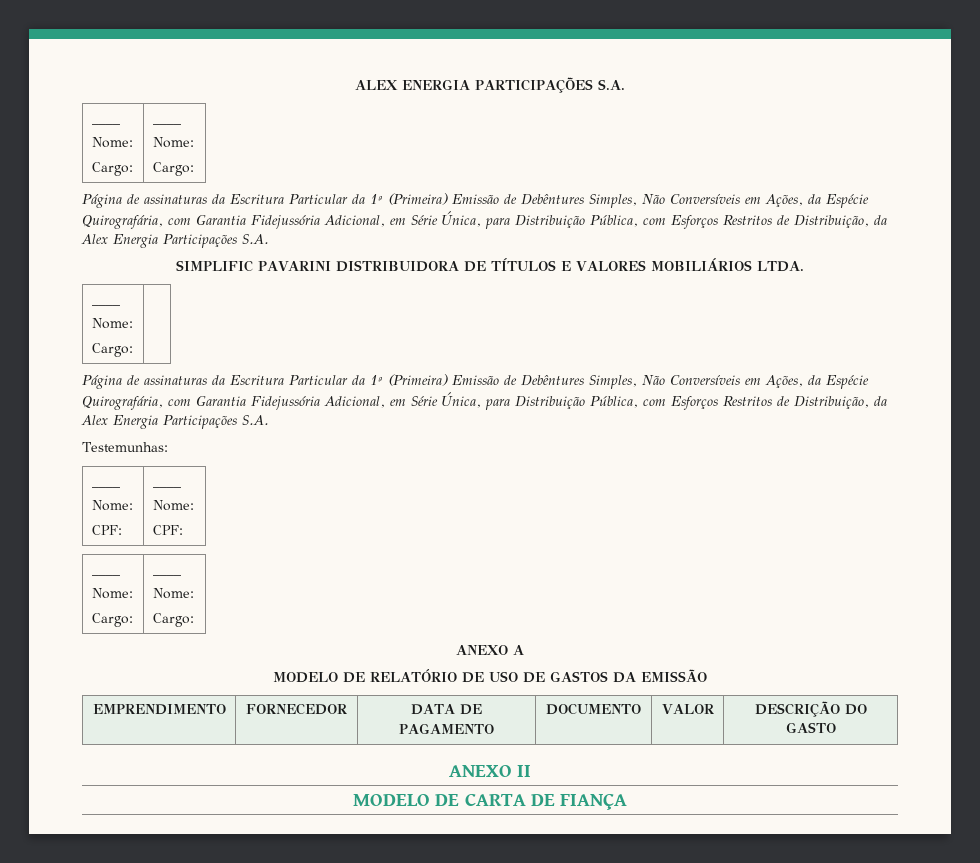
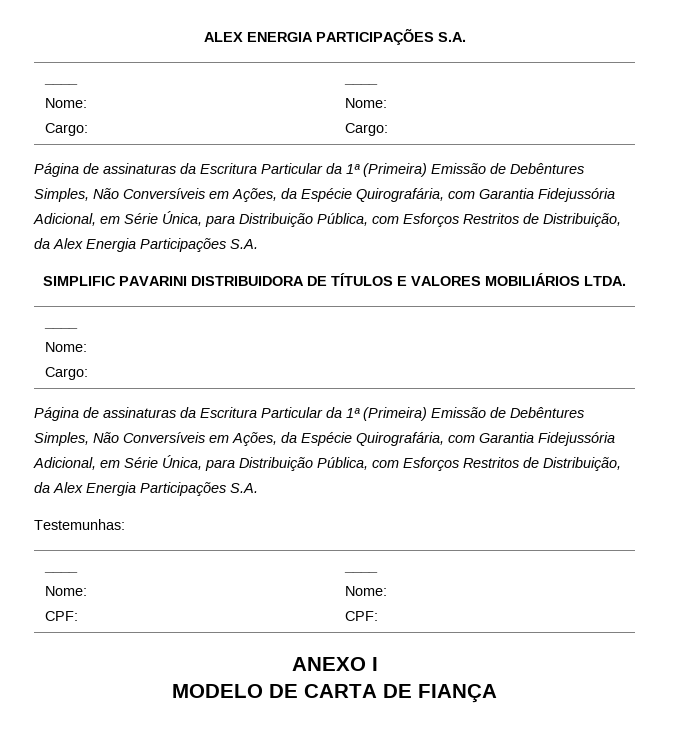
  Testemunhas:
  ____
  Nome:
  CPF: | ____
  Nome:
  CPF:
- ____
- Nome:
- Cargo: | ____
- Nome:
- Cargo:
- ANEXO A
- MODELO DE RELATÓRIO DE USO DE GASTOS DA EMISSÃO
- EMPRENDIMENTO | FORNECEDOR | DATA DE PAGAMENTO | DOCUMENTO | VALOR | DESCRIÇÃO DO GASTO
- ANEXO II
+ ANEXO I

